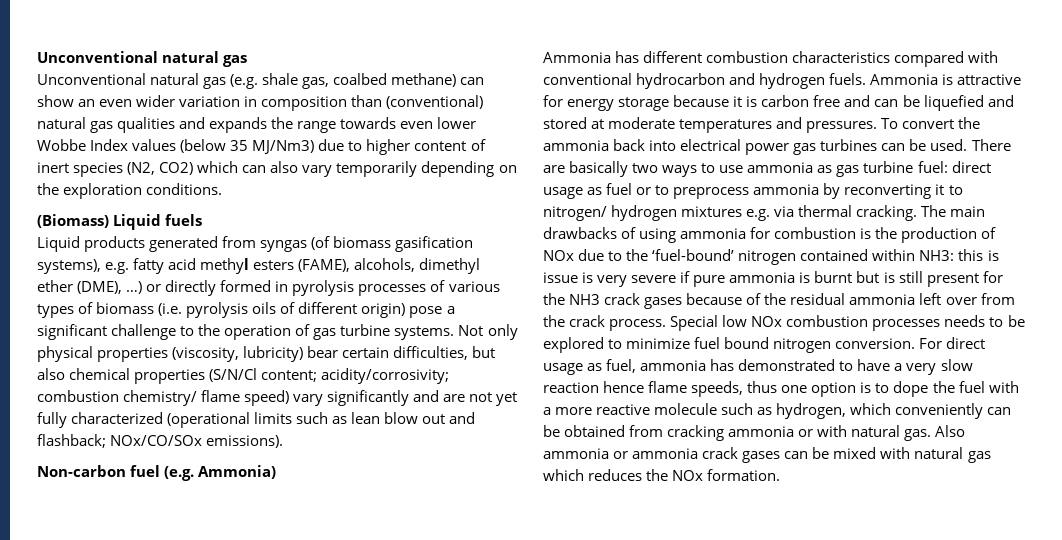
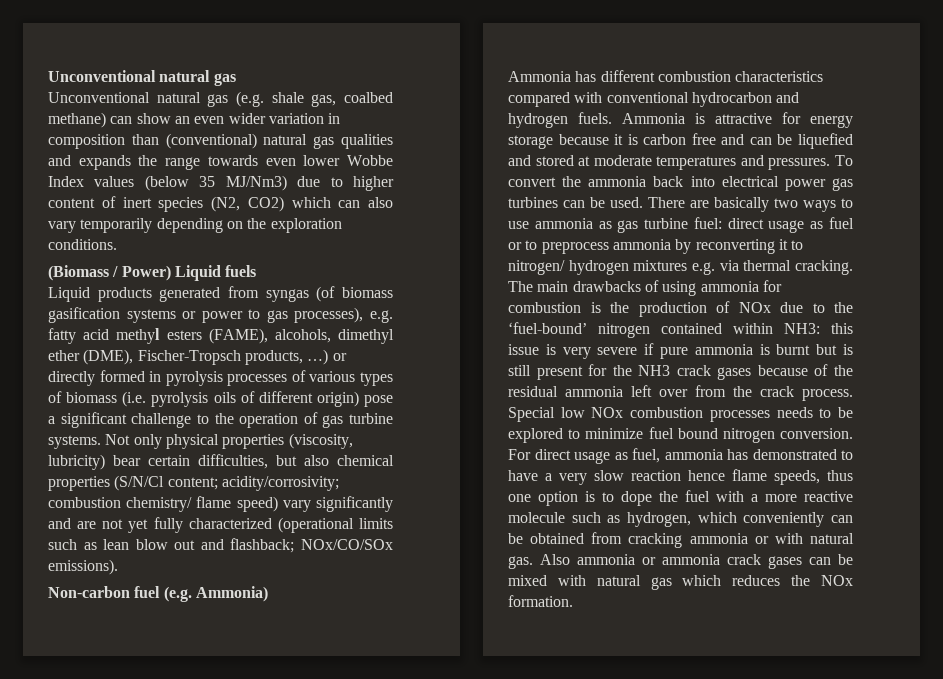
- (Biomass) Liquid fuels
+ (Biomass / Power) Liquid fuels
- Liquid products generated from syngas (of biomass gasification systems), e.g. fatty acid methyl esters (FAME), alcohols, dimethyl ether (DME), …) or directly formed in pyrolysis processes of various types of biomass (i.e. pyrolysis oils of different origin) pose a significant challenge to the operation of gas turbine systems.
+ Liquid products generated from syngas (of biomass gasification systems or power to gas processes), e.g. fatty acid methyl esters (FAME), alcohols, dimethyl ether (DME), Fischer-Tropsch products, …) or directly formed in pyrolysis processes of various types of biomass (i.e. pyrolysis oils of different origin) pose a significant challenge to the operation of gas turbine systems.
- The main drawbacks of using ammonia for combustion is the production of NOx due to the ‘fuel-bound’ nitrogen contained within NH3: this is issue is very severe if pure ammonia is burnt but is still present for the NH3 crack gases because of the residual ammonia left over from the crack process.
+ The main drawbacks of using ammonia for combustion is the production of NOx due to the ‘fuel-bound’ nitrogen contained within NH3: this issue is very severe if pure ammonia is burnt but is still present for the NH3 crack gases because of the residual ammonia left over from the crack process.

